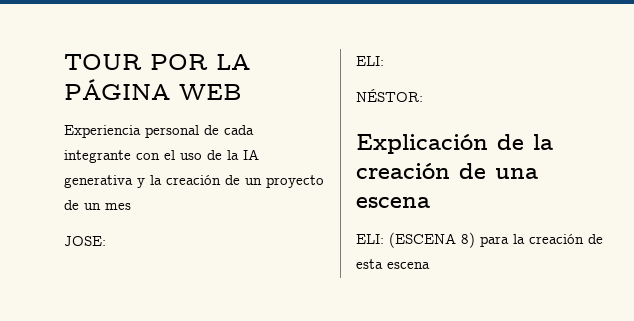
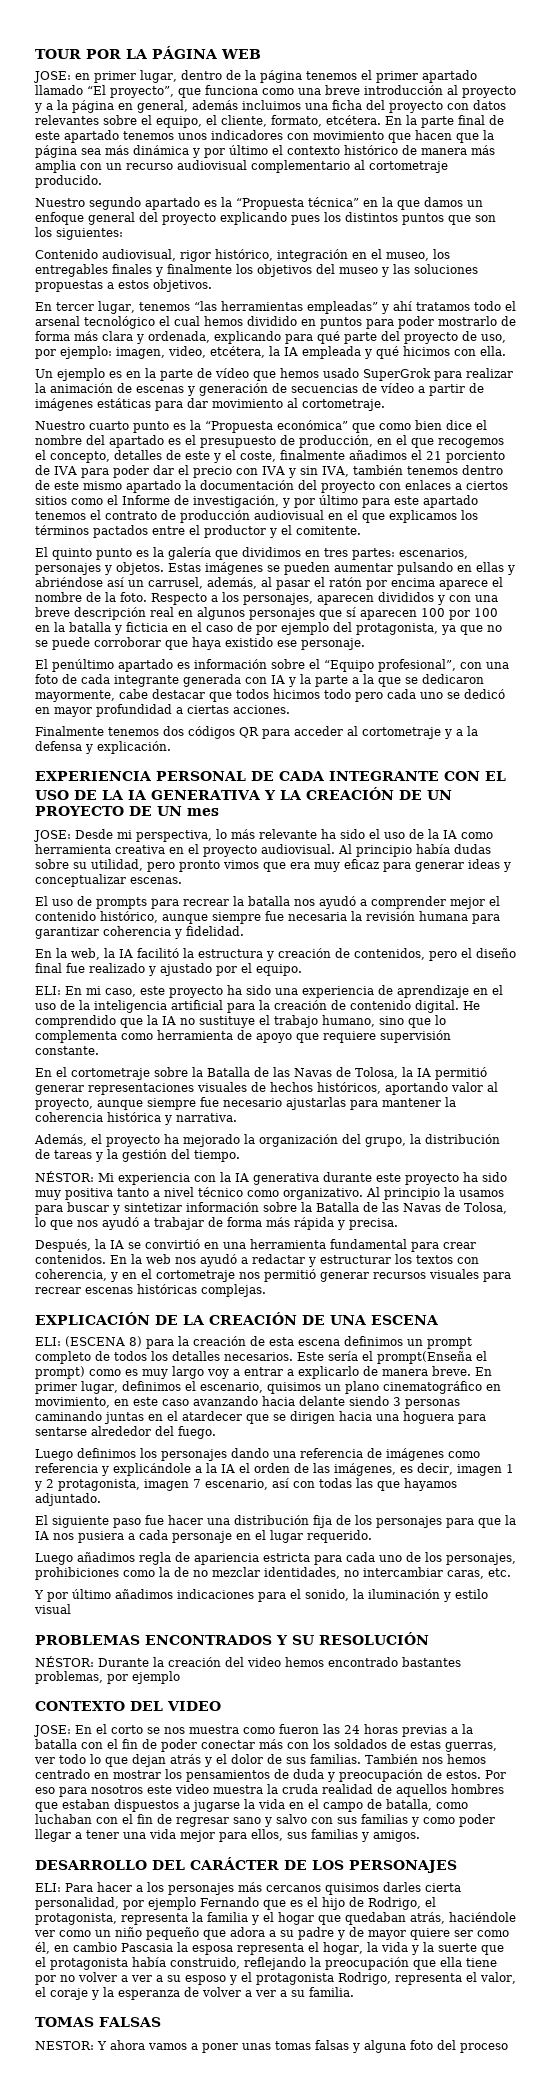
- Experiencia personal de cada integrante con el uso de la IA generativa y la creación de un proyecto de un mes
- JOSE:
- ELI:
- NÉSTOR:
- Explicación de la creación de una escena
+ JOSE: en primer lugar, dentro de la página tenemos el primer apartado llamado “El proyecto”, que funciona como una breve introducción al proyecto y a la página en general, además incluimos una ficha del proyecto con datos relevantes sobre el equipo, el cliente, formato, etcétera. En la parte final de este apartado tenemos unos indicadores con movimiento que hacen que la página sea más dinámica y por último el contexto histórico de manera más amplia con un recurso audiovisual complementario al cortometraje producido.
+ Nuestro segundo apartado es la “Propuesta técnica” en la que damos un enfoque general del proyecto explicando pues los distintos puntos que son los siguientes:
+ Contenido audiovisual, rigor histórico, integración en el museo, los entregables finales y finalmente los objetivos del museo y las soluciones propuestas a estos objetivos.
+ En tercer lugar, tenemos “las herramientas empleadas” y ahí tratamos todo el arsenal tecnológico el cual hemos dividido en puntos para poder mostrarlo de forma más clara y ordenada, explicando para qué parte del proyecto de uso, por ejemplo: imagen, video, etcétera, la IA empleada y qué hicimos con ella.
+ Un ejemplo es en la parte de vídeo que hemos usado SuperGrok para realizar la animación de escenas y generación de secuencias de vídeo a partir de imágenes estáticas para dar movimiento al cortometraje.
+ Nuestro cuarto punto es la “Propuesta económica” que como bien dice el nombre del apartado es el presupuesto de producción, en el que recogemos el concepto, detalles de este y el coste, finalmente añadimos el 21 porciento de IVA para poder dar el precio con IVA y sin IVA, también tenemos dentro de este mismo apartado la documentación del proyecto con enlaces a ciertos sitios como el Informe de investigación, y por último para este apartado tenemos el contrato de producción audiovisual en el que explicamos los términos pactados entre el productor y el comitente.
+ El quinto punto es la galería que dividimos en tres partes: escenarios, personajes y objetos. Estas imágenes se pueden aumentar pulsando en ellas y abriéndose así un carrusel, además, al pasar el ratón por encima aparece el nombre de la foto. Respecto a los personajes, aparecen divididos y con una breve descripción real en algunos personajes que sí aparecen 100 por 100 en la batalla y ficticia en el caso de por ejemplo del protagonista, ya que no se puede corroborar que haya existido ese personaje.
+ El penúltimo apartado es información sobre el “Equipo profesional”, con una foto de cada integrante generada con IA y la parte a la que se dedicaron mayormente, cabe destacar que todos hicimos todo pero cada uno se dedicó en mayor profundidad a ciertas acciones.
+ Finalmente tenemos dos códigos QR para acceder al cortometraje y a la defensa y explicación.
+ EXPERIENCIA PERSONAL DE CADA INTEGRANTE CON EL USO DE LA IA GENERATIVA Y LA CREACIÓN DE UN PROYECTO DE UN mes
+ JOSE: Desde mi perspectiva, lo más relevante ha sido el uso de la IA como herramienta creativa en el proyecto audiovisual. Al principio había dudas sobre su utilidad, pero pronto vimos que era muy eficaz para generar ideas y conceptualizar escenas.
+ El uso de prompts para recrear la batalla nos ayudó a comprender mejor el contenido histórico, aunque siempre fue necesaria la revisión humana para garantizar coherencia y fidelidad.
+ En la web, la IA facilitó la estructura y creación de contenidos, pero el diseño final fue realizado y ajustado por el equipo.
+ ELI: En mi caso, este proyecto ha sido una experiencia de aprendizaje en el uso de la inteligencia artificial para la creación de contenido digital. He comprendido que la IA no sustituye el trabajo humano, sino que lo complementa como herramienta de apoyo que requiere supervisión constante.
+ En el cortometraje sobre la Batalla de las Navas de Tolosa, la IA permitió generar representaciones visuales de hechos históricos, aportando valor al proyecto, aunque siempre fue necesario ajustarlas para mantener la coherencia histórica y narrativa.
+ Además, el proyecto ha mejorado la organización del grupo, la distribución de tareas y la gestión del tiempo.
+ NÉSTOR: Mi experiencia con la IA generativa durante este proyecto ha sido muy positiva tanto a nivel técnico como organizativo. Al principio la usamos para buscar y sintetizar información sobre la Batalla de las Navas de Tolosa, lo que nos ayudó a trabajar de forma más rápida y precisa.
+ Después, la IA se convirtió en una herramienta fundamental para crear contenidos. En la web nos ayudó a redactar y estructurar los textos con coherencia, y en el cortometraje nos permitió generar recursos visuales para recrear escenas históricas complejas.
+ EXPLICACIÓN DE LA CREACIÓN DE UNA ESCENA
- ELI: (ESCENA 8) para la creación de esta escena
+ ELI: (ESCENA 8) para la creación de esta escena definimos un prompt completo de todos los detalles necesarios. Este sería el prompt(Enseña el prompt) como es muy largo voy a entrar a explicarlo de manera breve. En primer lugar, definimos el escenario, quisimos un plano cinematográfico en movimiento, en este caso avanzando hacia delante siendo 3 personas caminando juntas en el atardecer que se dirigen hacia una hoguera para sentarse alrededor del fuego.
+ Luego definimos los personajes dando una referencia de imágenes como referencia y explicándole a la IA el orden de las imágenes, es decir, imagen 1 y 2 protagonista, imagen 7 escenario, así con todas las que hayamos adjuntado.
+ El siguiente paso fue hacer una distribución fija de los personajes para que la IA nos pusiera a cada personaje en el lugar requerido.
+ Luego añadimos regla de apariencia estricta para cada uno de los personajes, prohibiciones como la de no mezclar identidades, no intercambiar caras, etc.
+ Y por último añadimos indicaciones para el sonido, la iluminación y estilo visual
+ PROBLEMAS ENCONTRADOS Y SU RESOLUCIÓN
+ NÉSTOR: Durante la creación del video hemos encontrado bastantes problemas, por ejemplo
+ CONTEXTO DEL VIDEO
+ JOSE: En el corto se nos muestra como fueron las 24 horas previas a la batalla con el fin de poder conectar más con los soldados de estas guerras, ver todo lo que dejan atrás y el dolor de sus familias. También nos hemos centrado en mostrar los pensamientos de duda y preocupación de estos. Por eso para nosotros este video muestra la cruda realidad de aquellos hombres que estaban dispuestos a jugarse la vida en el campo de batalla, como luchaban con el fin de regresar sano y salvo con sus familias y como poder llegar a tener una vida mejor para ellos, sus familias y amigos.
+ DESARROLLO DEL CARÁCTER DE LOS PERSONAJES
+ ELI: Para hacer a los personajes más cercanos quisimos darles cierta personalidad, por ejemplo Fernando que es el hijo de Rodrigo, el protagonista, representa la familia y el hogar que quedaban atrás, haciéndole ver como un niño pequeño que adora a su padre y de mayor quiere ser como él, en cambio Pascasia la esposa representa el hogar, la vida y la suerte que el protagonista había construido, reflejando la preocupación que ella tiene por no volver a ver a su esposo y el protagonista Rodrigo, representa el valor, el coraje y la esperanza de volver a ver a su familia.
+ TOMAS FALSAS
+ NESTOR: Y ahora vamos a poner unas tomas falsas y alguna foto del proceso

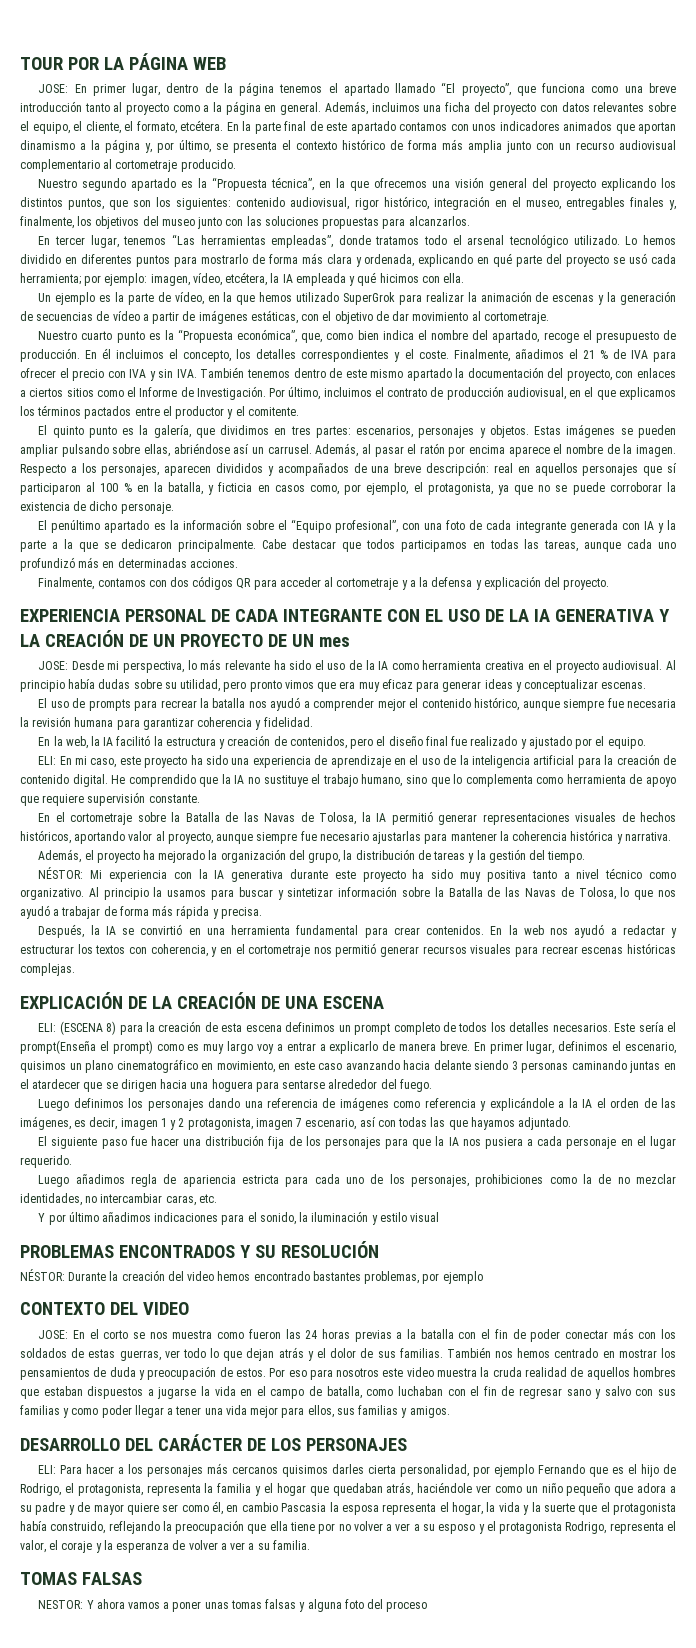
- JOSE: en primer lugar, dentro de la página tenemos el primer apartado llamado “El proyecto”, que funciona como una breve introducción al proyecto y a la página en general, además incluimos una ficha del proyecto con datos relevantes sobre el equipo, el cliente, formato, etcétera.
+ JOSE: En primer lugar, dentro de la página tenemos el apartado llamado “El proyecto”, que funciona como una breve introducción tanto al proyecto como a la página en general. Además, incluimos una ficha del proyecto con datos relevantes sobre el equipo, el cliente, el formato, etcétera.
- En la parte final de este apartado tenemos unos indicadores con movimiento que hacen que la página sea más dinámica y por último el contexto histórico de manera más amplia con un recurso audiovisual complementario al cortometraje producido.
+ En la parte final de este apartado contamos con unos indicadores animados que aportan dinamismo a la página y, por último, se presenta el contexto histórico de forma más amplia junto con un recurso audiovisual complementario al cortometraje producido.
- Nuestro segundo apartado es la “Propuesta técnica” en la que damos un enfoque general del proyecto explicando pues los distintos puntos que son los siguientes:
- Contenido audiovisual, rigor histórico, integración en el museo, los entregables finales y finalmente los objetivos del museo y las soluciones propuestas a estos objetivos.
+ Nuestro segundo apartado es la “Propuesta técnica”, en la que ofrecemos una visión general del proyecto explicando los distintos puntos, que son los siguientes: contenido audiovisual, rigor histórico, integración en el museo, entregables finales y, finalmente, los objetivos del museo junto con las soluciones propuestas para alcanzarlos.
- En tercer lugar, tenemos “las herramientas empleadas” y ahí tratamos todo el arsenal tecnológico el cual hemos dividido en puntos para poder mostrarlo de forma más clara y ordenada, explicando para qué parte del proyecto de uso, por ejemplo: imagen, video, etcétera, la IA empleada y qué hicimos con ella.
+ En tercer lugar, tenemos “Las herramientas empleadas”, donde tratamos todo el arsenal tecnológico utilizado. Lo hemos dividido en diferentes puntos para mostrarlo de forma más clara y ordenada, explicando en qué parte del proyecto se usó cada herramienta; por ejemplo: imagen, vídeo, etcétera, la IA empleada y qué hicimos con ella.
- Un ejemplo es en la parte de vídeo que hemos usado SuperGrok para realizar la animación de escenas y generación de secuencias de vídeo a partir de imágenes estáticas para dar movimiento al cortometraje.
+ Un ejemplo es la parte de vídeo, en la que hemos utilizado SuperGrok para realizar la animación de escenas y la generación de secuencias de vídeo a partir de imágenes estáticas, con el objetivo de dar movimiento al cortometraje.
- Nuestro cuarto punto es la “Propuesta económica” que como bien dice el nombre del apartado es el presupuesto de producción, en el que recogemos el concepto, detalles de este y el coste, finalmente añadimos el 21 porciento de IVA para poder dar el precio con IVA y sin IVA, también tenemos dentro de este mismo apartado la documentación del proyecto con enlaces a ciertos sitios como el Informe de investigación, y por último para este apartado tenemos el contrato de producción audiovisual en el que explicamos los términos pactados entre el productor y el comitente.
+ Nuestro cuarto punto es la “Propuesta económica”, que, como bien indica el nombre del apartado, recoge el presupuesto de producción. En él incluimos el concepto, los detalles correspondientes y el coste. Finalmente, añadimos el 21 % de IVA para ofrecer el precio con IVA y sin IVA. También tenemos dentro de este mismo apartado la documentación del proyecto, con enlaces a ciertos sitios como el Informe de Investigación. Por último, incluimos el contrato de producción audiovisual, en el que explicamos los términos pactados entre el productor y el comitente.
- El quinto punto es la galería que dividimos en tres partes: escenarios, personajes y objetos.
+ El quinto punto es la galería, que dividimos en tres partes: escenarios, personajes y objetos.
- Estas imágenes se pueden aumentar pulsando en ellas y abriéndose así un carrusel, además, al pasar el ratón por encima aparece el nombre de la foto.
+ Estas imágenes se pueden ampliar pulsando sobre ellas, abriéndose así un carrusel. Además, al pasar el ratón por encima aparece el nombre de la imagen.
- Respecto a los personajes, aparecen divididos y con una breve descripción real en algunos personajes que sí aparecen 100 por 100 en la batalla y ficticia en el caso de por ejemplo del protagonista, ya que no se puede corroborar que haya existido ese personaje.
+ Respecto a los personajes, aparecen divididos y acompañados de una breve descripción: real en aquellos personajes que sí participaron al 100 % en la batalla, y ficticia en casos como, por ejemplo, el protagonista, ya que no se puede corroborar la existencia de dicho personaje.
- El penúltimo apartado es información sobre el “Equipo profesional”, con una foto de cada integrante generada con IA y la parte a la que se dedicaron mayormente, cabe destacar que todos hicimos todo pero cada uno se dedicó en mayor profundidad a ciertas acciones.
- Finalmente tenemos dos códigos QR para acceder al cortometraje y a la defensa y explicación.
+ El penúltimo apartado es la información sobre el “Equipo profesional”, con una foto de cada integrante generada con IA y la parte a la que se dedicaron principalmente. Cabe destacar que todos participamos en todas las tareas, aunque cada uno profundizó más en determinadas acciones.
+ Finalmente, contamos con dos códigos QR para acceder al cortometraje y a la defensa y explicación del proyecto.

